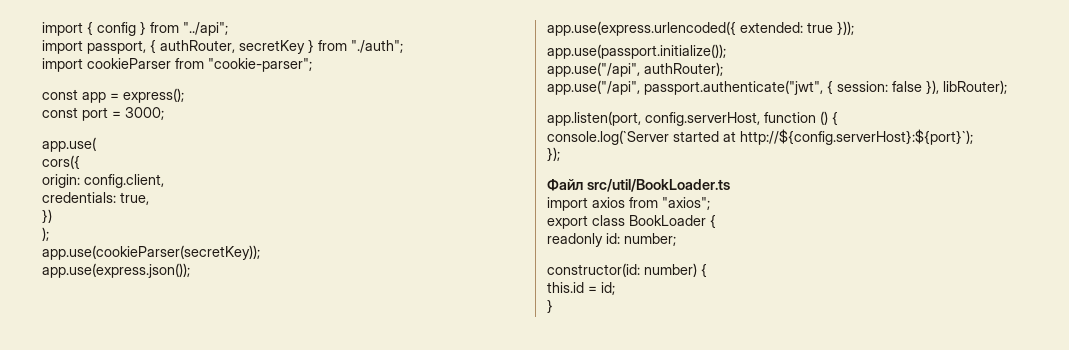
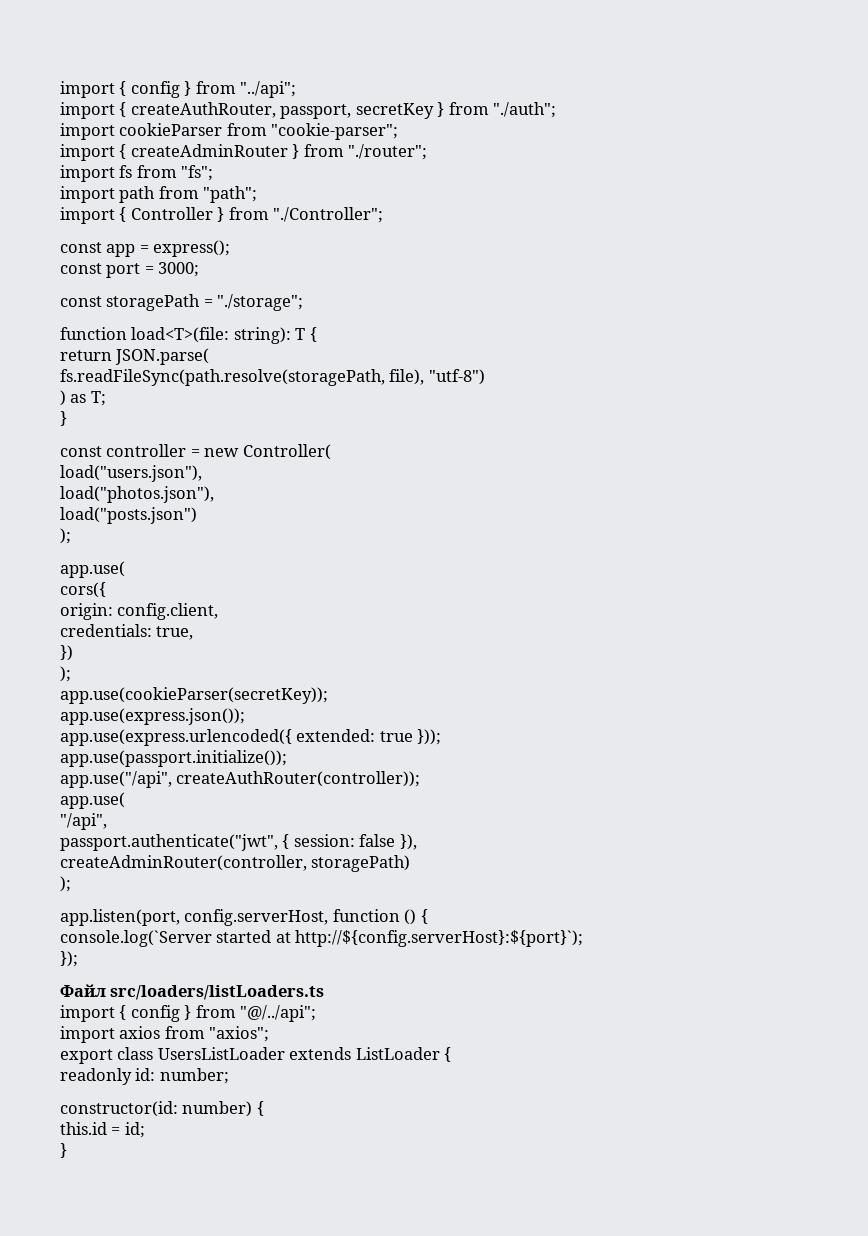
- import passport, { authRouter, secretKey } from "./auth";
+ import { createAuthRouter, passport, secretKey } from "./auth";
+ import { createAdminRouter } from "./router";
+ import fs from "fs";
+ import path from "path";
+ import { Controller } from "./Controller";
+ const storagePath = "./storage";
+ function load<T>(file: string): T {
+ return JSON.parse(
+ fs.readFileSync(path.resolve(storagePath, file), "utf-8")
+ ) as T;
+ }
+ const controller = new Controller(
+ load("users.json"),
+ load("photos.json"),
+ load("posts.json")
+ );
- app.use("/api", authRouter);
- app.use("/api", passport.authenticate("jwt", { session: false }), libRouter);
+ app.use("/api", createAuthRouter(controller));
+ app.use(
+ "/api",
+ passport.authenticate("jwt", { session: false }),
+ createAdminRouter(controller, storagePath)
+ );
- Файл src/util/BookLoader.ts
+ Файл src/loaders/listLoaders.ts
+ import { config } from "@/../api";
- export class BookLoader {
+ export class UsersListLoader extends ListLoader {

